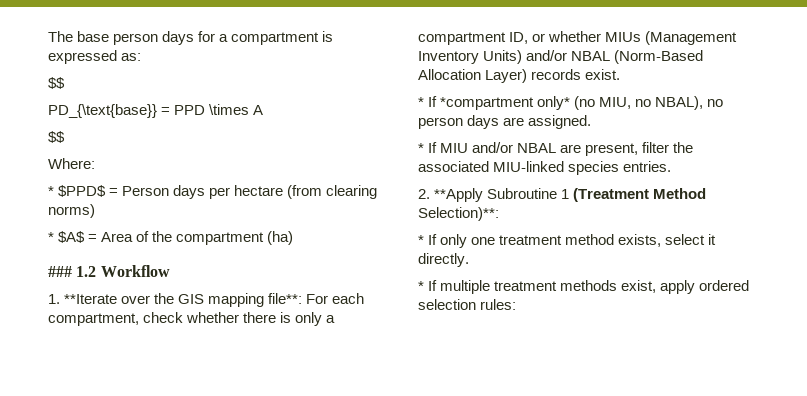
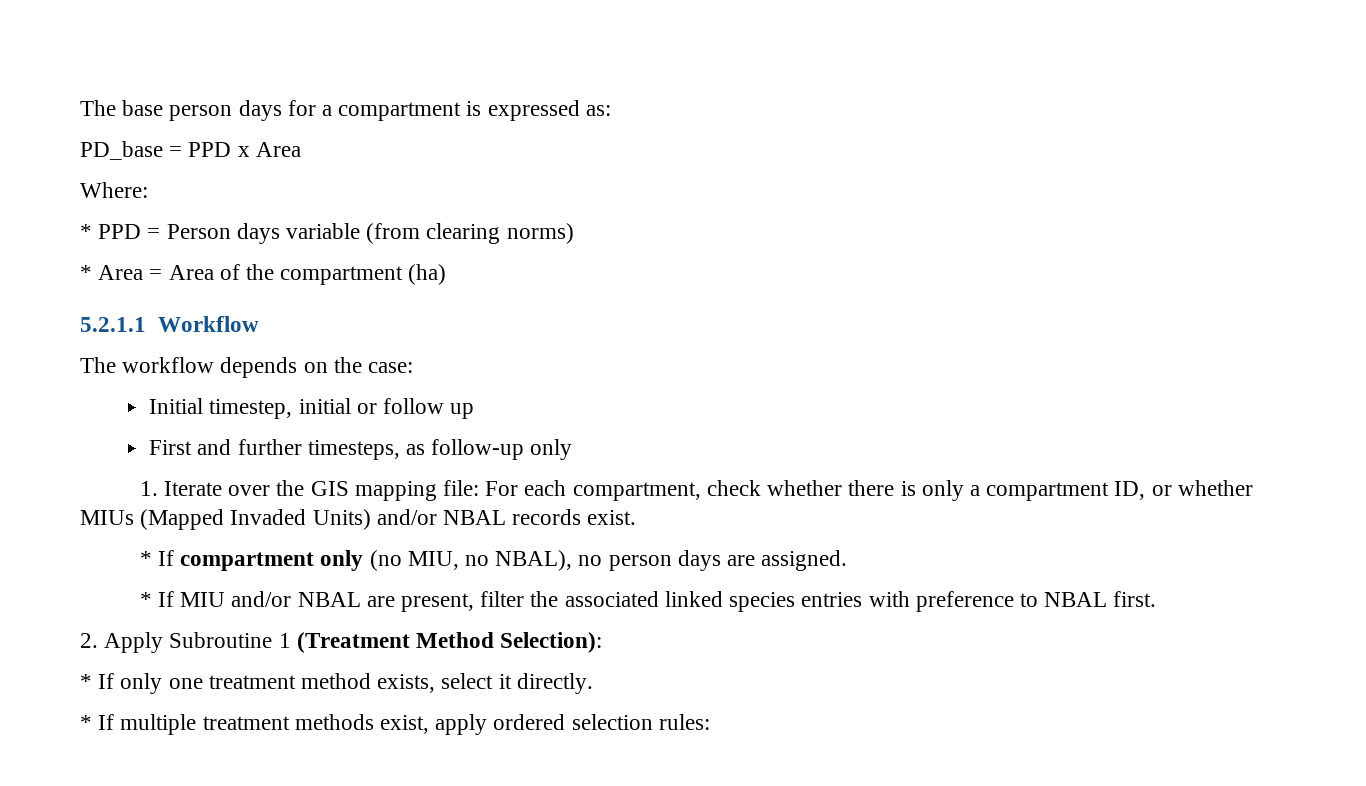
  The base person days for a compartment is expressed as:
- $$
- PD_{\text{base}} = PPD \times A
- $$
+ PD_base = PPD x Area
- * $PPD$ = Person days per hectare (from clearing norms)
+ * PPD = Person days variable (from clearing norms)
- * $A$ = Area of the compartment (ha)
+ * Area = Area of the compartment (ha)
- ### 1.2 Workflow
+ 5.2.1.1 Workflow
+ The workflow depends on the case:
+ Initial timestep, initial or follow up
+ First and further timesteps, as follow-up only
- 1. **Iterate over the GIS mapping file**: For each compartment, check whether there is only a compartment ID, or whether MIUs (Management Inventory Units) and/or NBAL (Norm-Based Allocation Layer) records exist.
+ 1. Iterate over the GIS mapping file: For each compartment, check whether there is only a compartment ID, or whether MIUs (Mapped Invaded Units) and/or NBAL records exist.
- * If *compartment only* (no MIU, no NBAL), no person days are assigned.
+ * If compartment only (no MIU, no NBAL), no person days are assigned.
- * If MIU and/or NBAL are present, filter the associated MIU-linked species entries.
+ * If MIU and/or NBAL are present, filter the associated linked species entries with preference to NBAL first.
- 2. **Apply Subroutine 1 (Treatment Method Selection)**:
+ 2. Apply Subroutine 1 (Treatment Method Selection):

